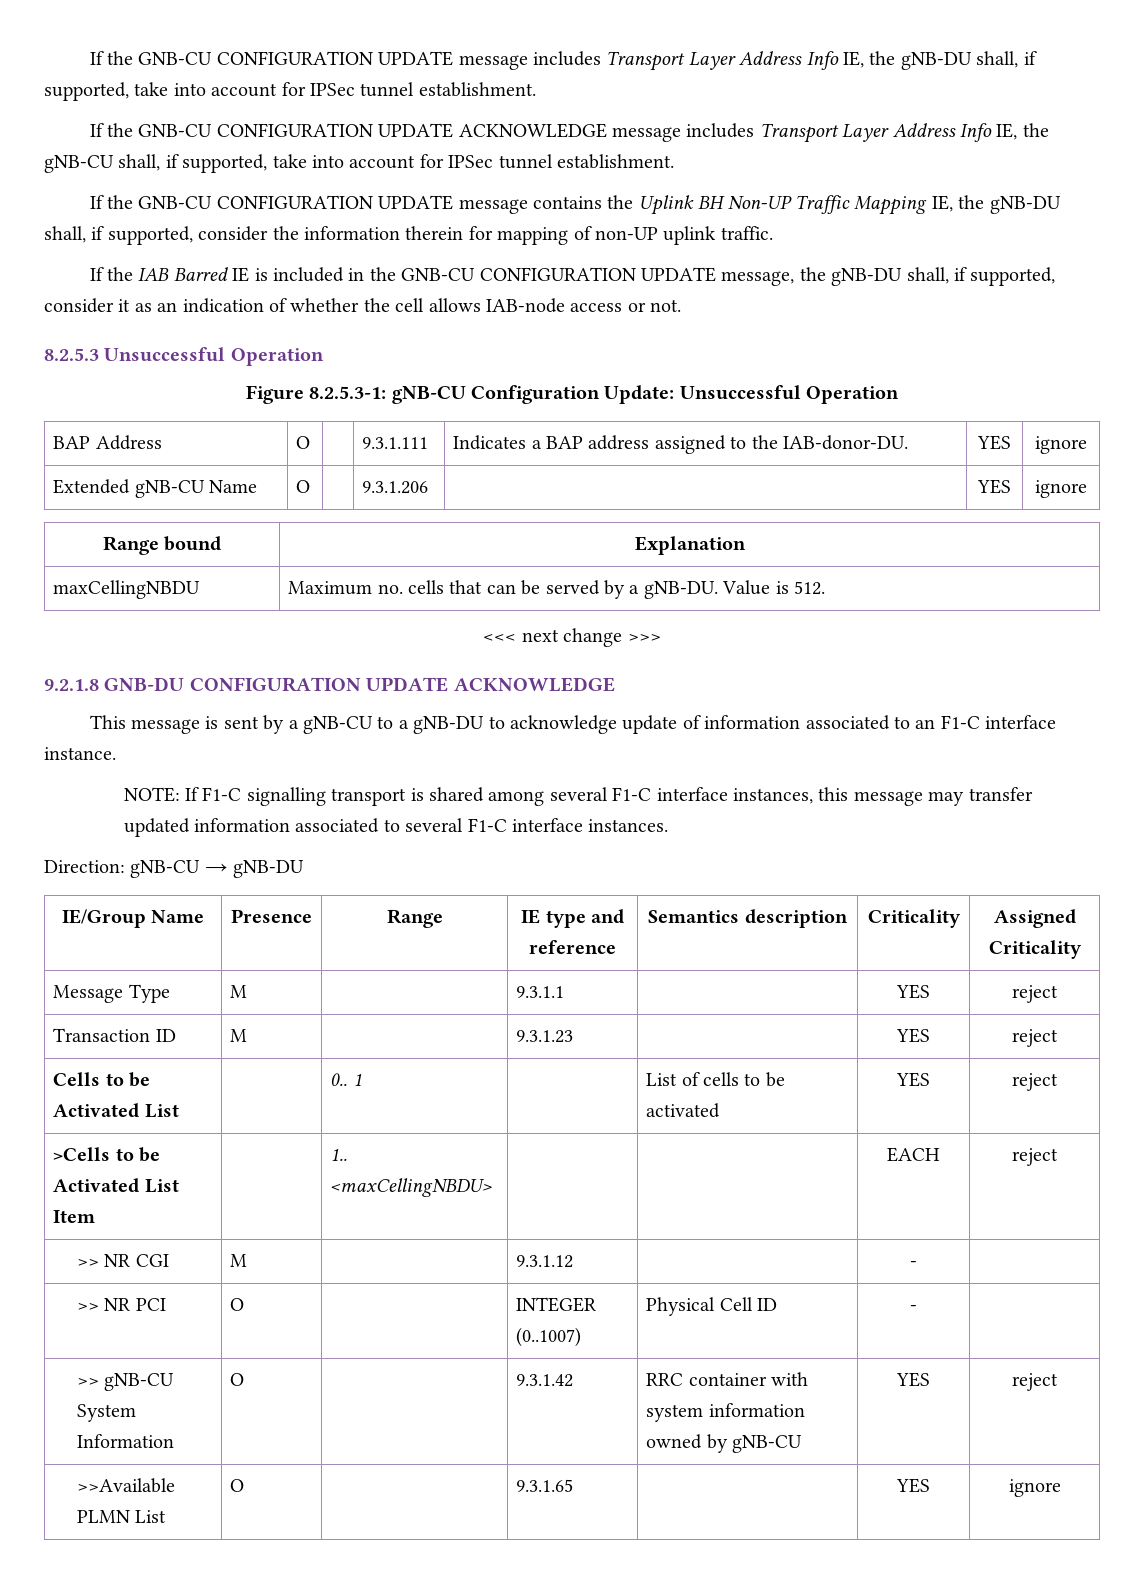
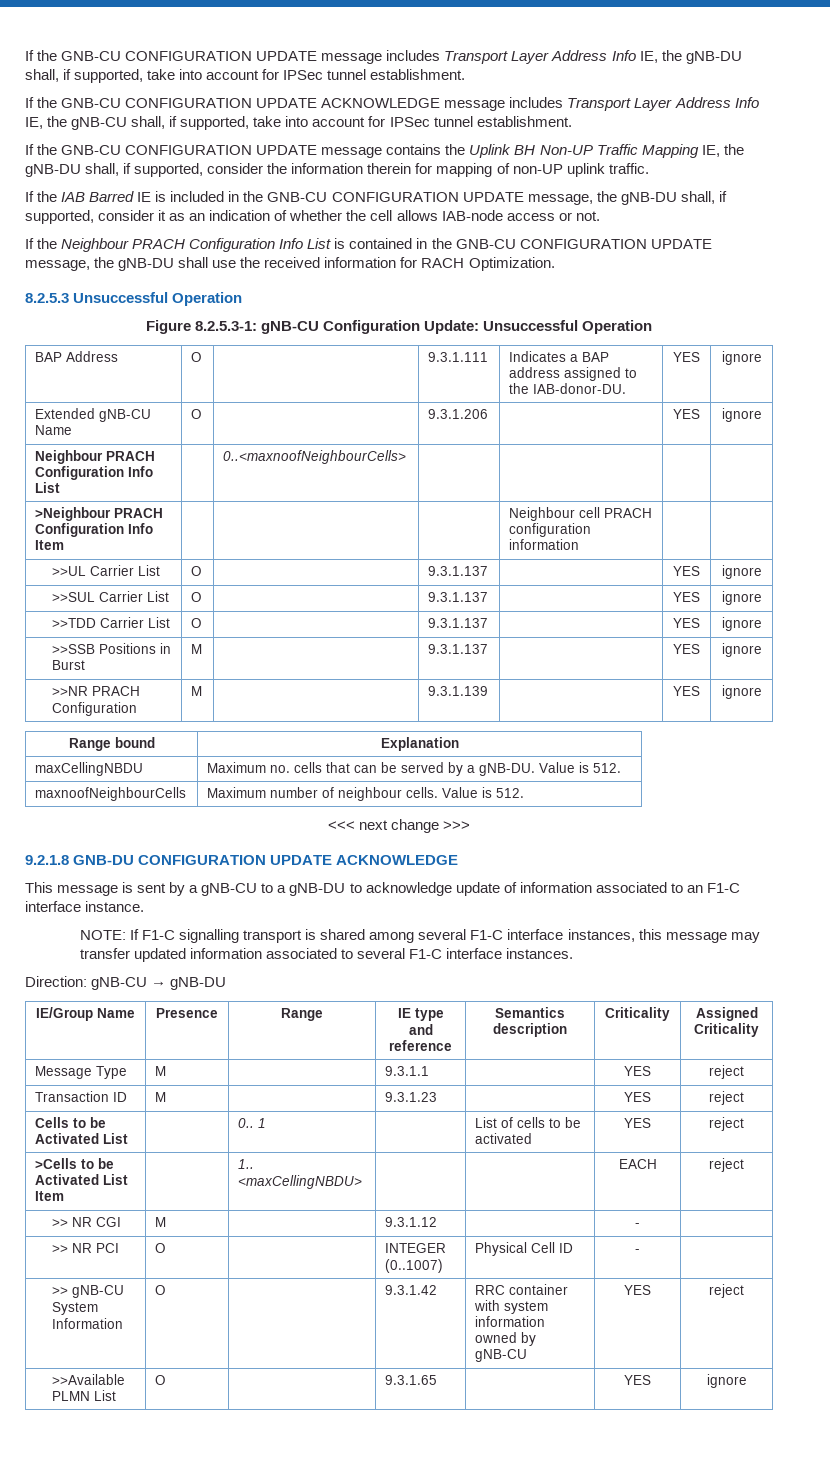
+ If the Neighbour PRACH Configuration Info List is contained in the GNB-CU CONFIGURATION UPDATE message, the gNB-DU shall use the received information for RACH Optimization.
+ Neighbour PRACH Configuration Info List | | 0..<maxnoofNeighbourCells> | | | |
+ >Neighbour PRACH Configuration Info Item | | | | Neighbour cell PRACH configuration information | |
+ >>UL Carrier List | O | | 9.3.1.137 | | YES | ignore
+ >>SUL Carrier List | O | | 9.3.1.137 | | YES | ignore
+ >>TDD Carrier List | O | | 9.3.1.137 | | YES | ignore
+ >>SSB Positions in Burst | M | | 9.3.1.137 | | YES | ignore
+ >>NR PRACH Configuration | M | | 9.3.1.139 | | YES | ignore
+ maxnoofNeighbourCells | Maximum number of neighbour cells. Value is 512.

